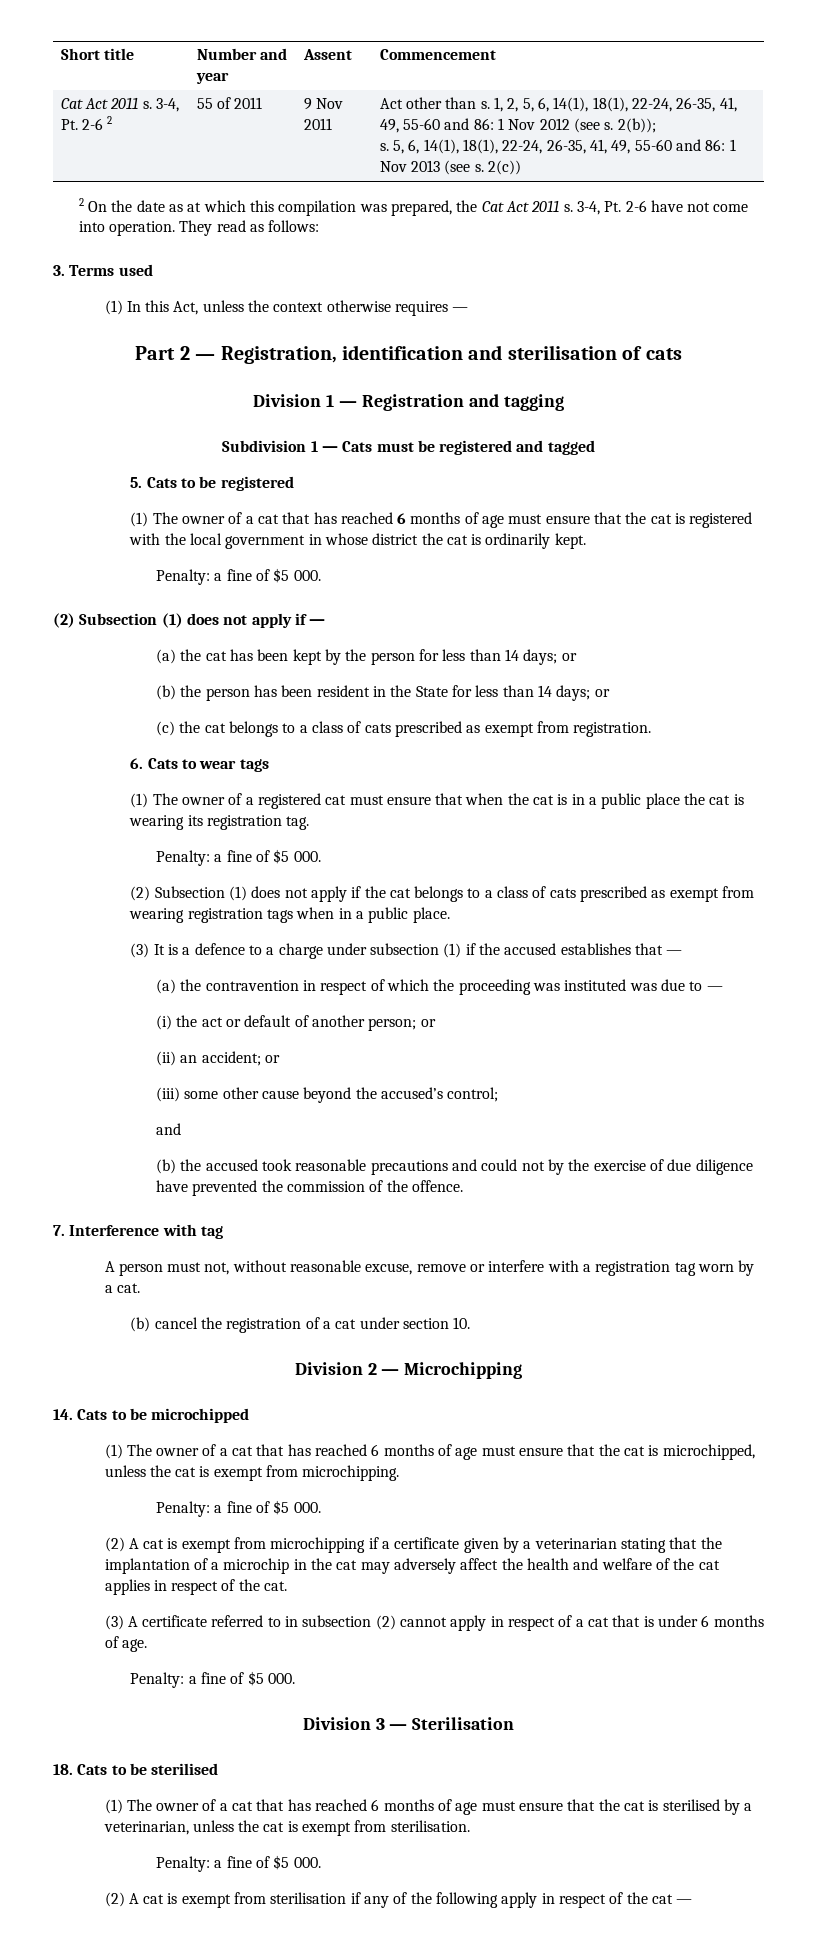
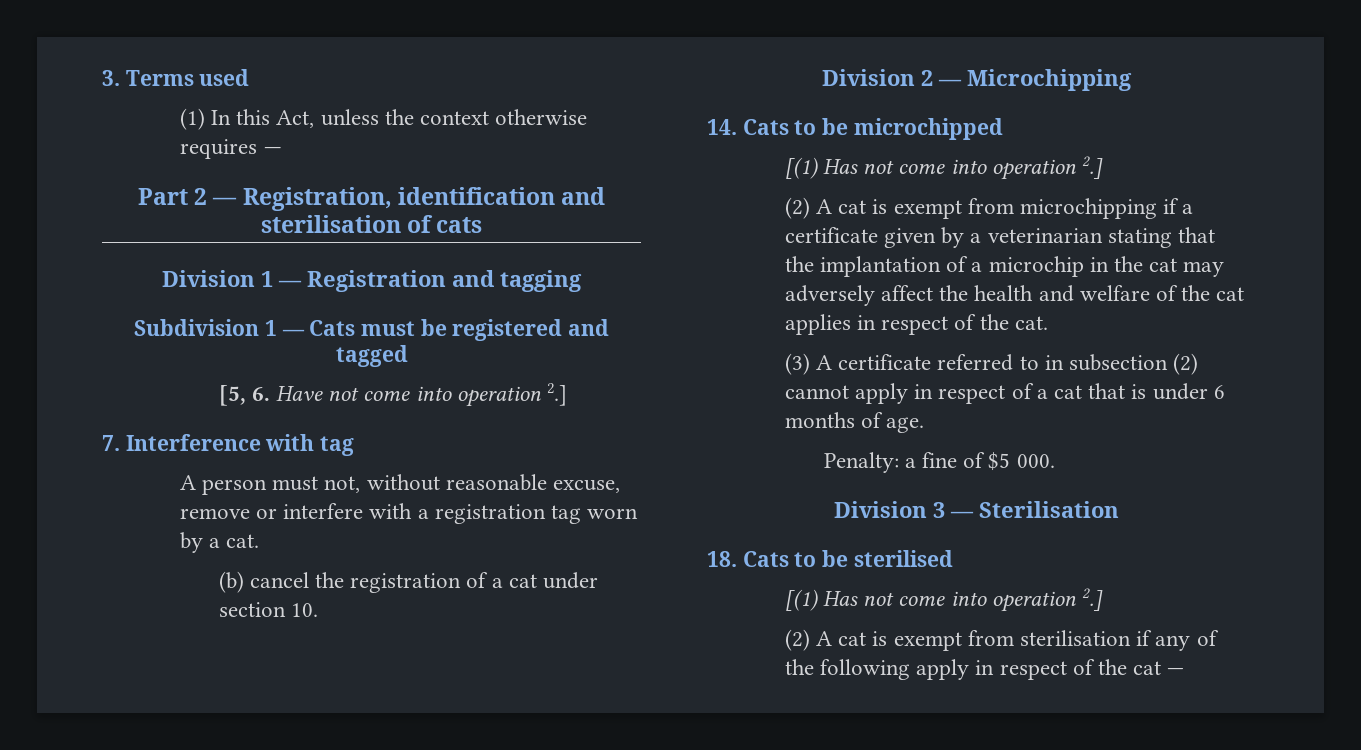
- Short title | Number and year | Assent | Commencement
- Cat Act 2011 s. 3-4, Pt. 2-6 2 | 55 of 2011 | 9 Nov 2011 | Act other than s. 1, 2, 5, 6, 14(1), 18(1), 22-24, 26-35, 41, 49, 55-60 and 86: 1 Nov 2012 (see s. 2(b));
- s. 5, 6, 14(1), 18(1), 22-24, 26-35, 41, 49, 55-60 and 86: 1 Nov 2013 (see s. 2(c))
- 2 On the date as at which this compilation was prepared, the Cat Act 2011 s. 3-4, Pt. 2-6 have not come into operation. They read as follows:
- 5. Cats to be registered
- (1) The owner of a cat that has reached 6 months of age must ensure that the cat is registered with the local government in whose district the cat is ordinarily kept.
- Penalty: a fine of $5 000.
- (2) Subsection (1) does not apply if —
- (a) the cat has been kept by the person for less than 14 days; or
- (b) the person has been resident in the State for less than 14 days; or
- (c) the cat belongs to a class of cats prescribed as exempt from registration.
- 6. Cats to wear tags
- (1) The owner of a registered cat must ensure that when the cat is in a public place the cat is wearing its registration tag.
- Penalty: a fine of $5 000.
- (2) Subsection (1) does not apply if the cat belongs to a class of cats prescribed as exempt from wearing registration tags when in a public place.
- (3) It is a defence to a charge under subsection (1) if the accused establishes that —
- (a) the contravention in respect of which the proceeding was instituted was due to —
- (i) the act or default of another person; or
- (ii) an accident; or
- (iii) some other cause beyond the accused’s control;
- and
- (b) the accused took reasonable precautions and could not by the exercise of due diligence have prevented the commission of the offence.
+ [5, 6. Have not come into operation 2.]
  14. Cats to be microchipped
- (1) The owner of a cat that has reached 6 months of age must ensure that the cat is microchipped, unless the cat is exempt from microchipping.
- Penalty: a fine of $5 000.
+ [(1) Has not come into operation 2.]
  18. Cats to be sterilised
- (1) The owner of a cat that has reached 6 months of age must ensure that the cat is sterilised by a veterinarian, unless the cat is exempt from sterilisation.
- Penalty: a fine of $5 000.
+ [(1) Has not come into operation 2.]

